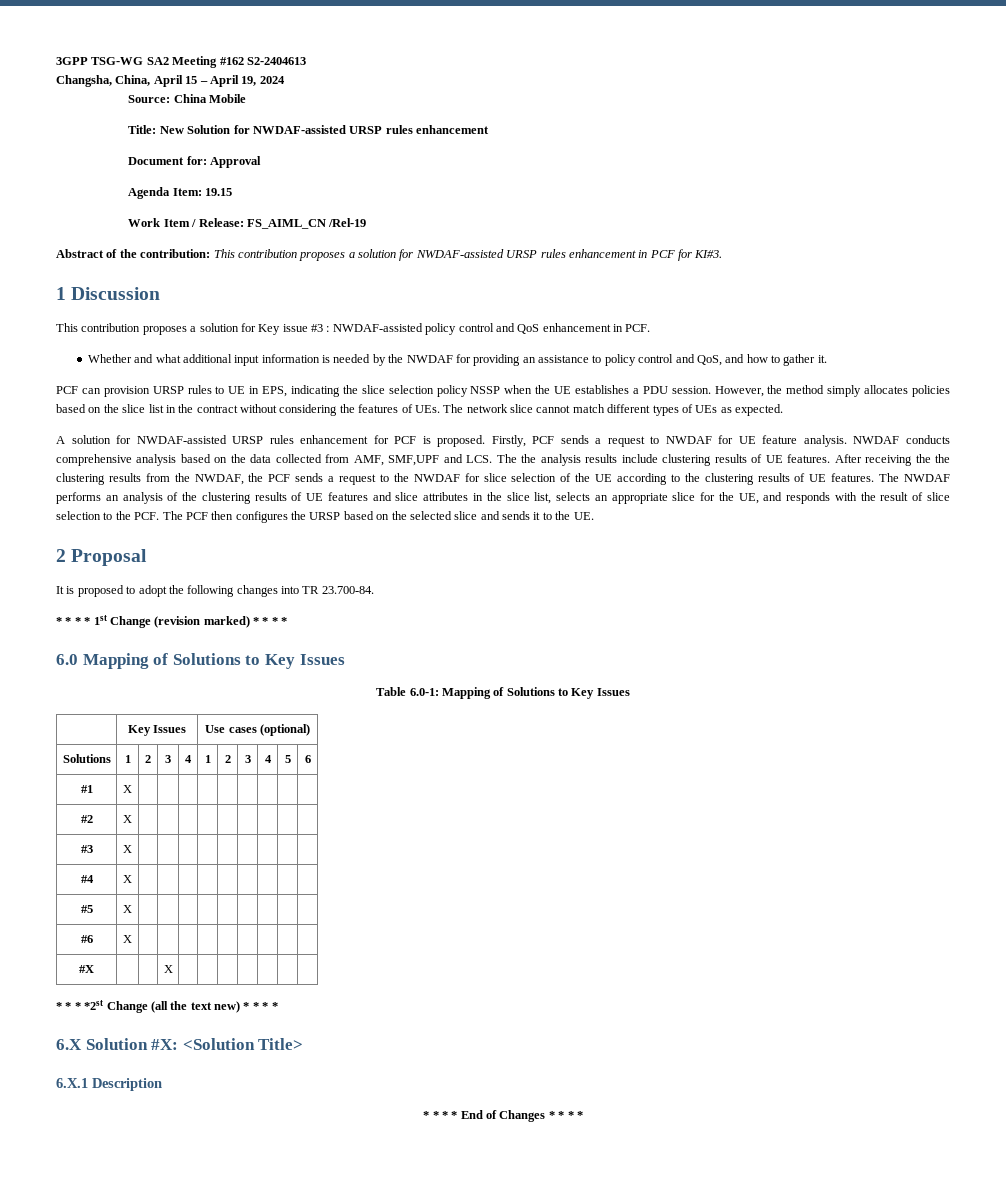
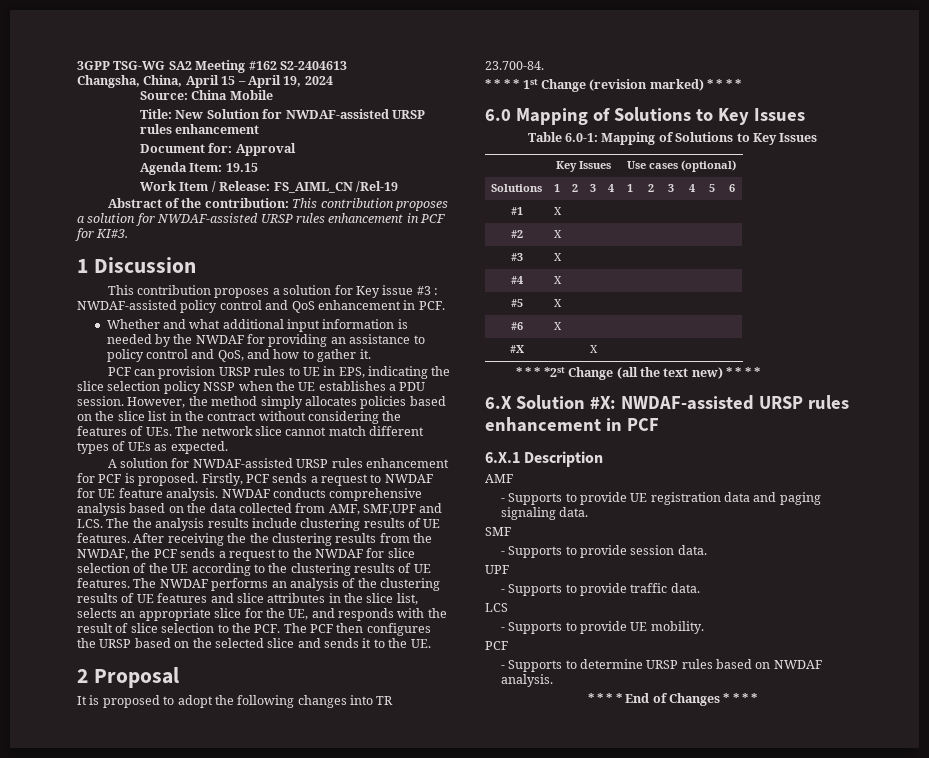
- 6.X Solution #X: <Solution Title>
+ 6.X Solution #X: NWDAF-assisted URSP rules enhancement in PCF
  6.X.1 Description
+ AMF
+ - Supports to provide UE registration data and paging signaling data.
+ SMF
+ - Supports to provide session data.
+ UPF
+ - Supports to provide traffic data.
+ LCS
+ - Supports to provide UE mobility.
+ PCF
+ - Supports to determine URSP rules based on NWDAF analysis.

